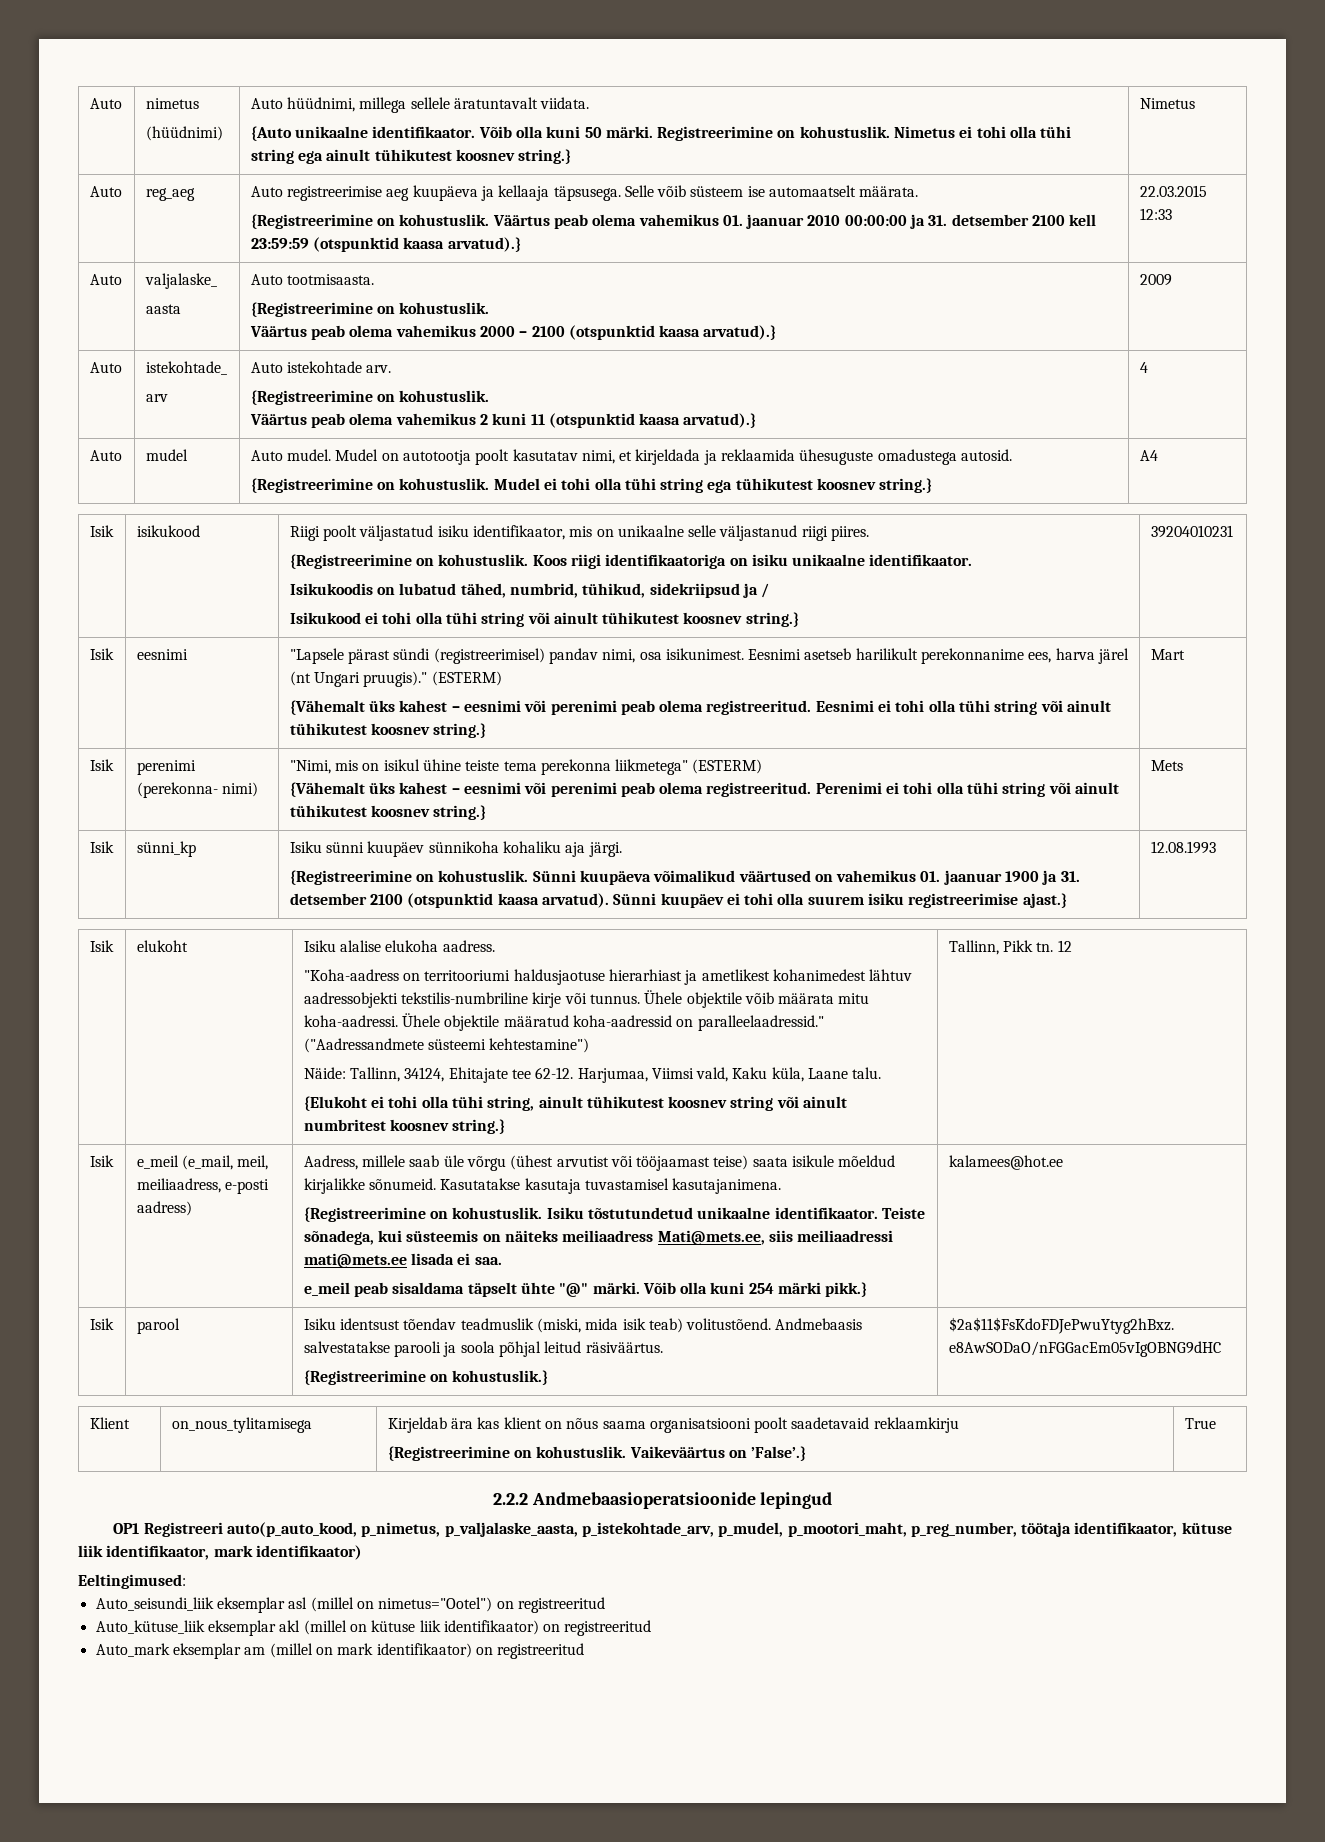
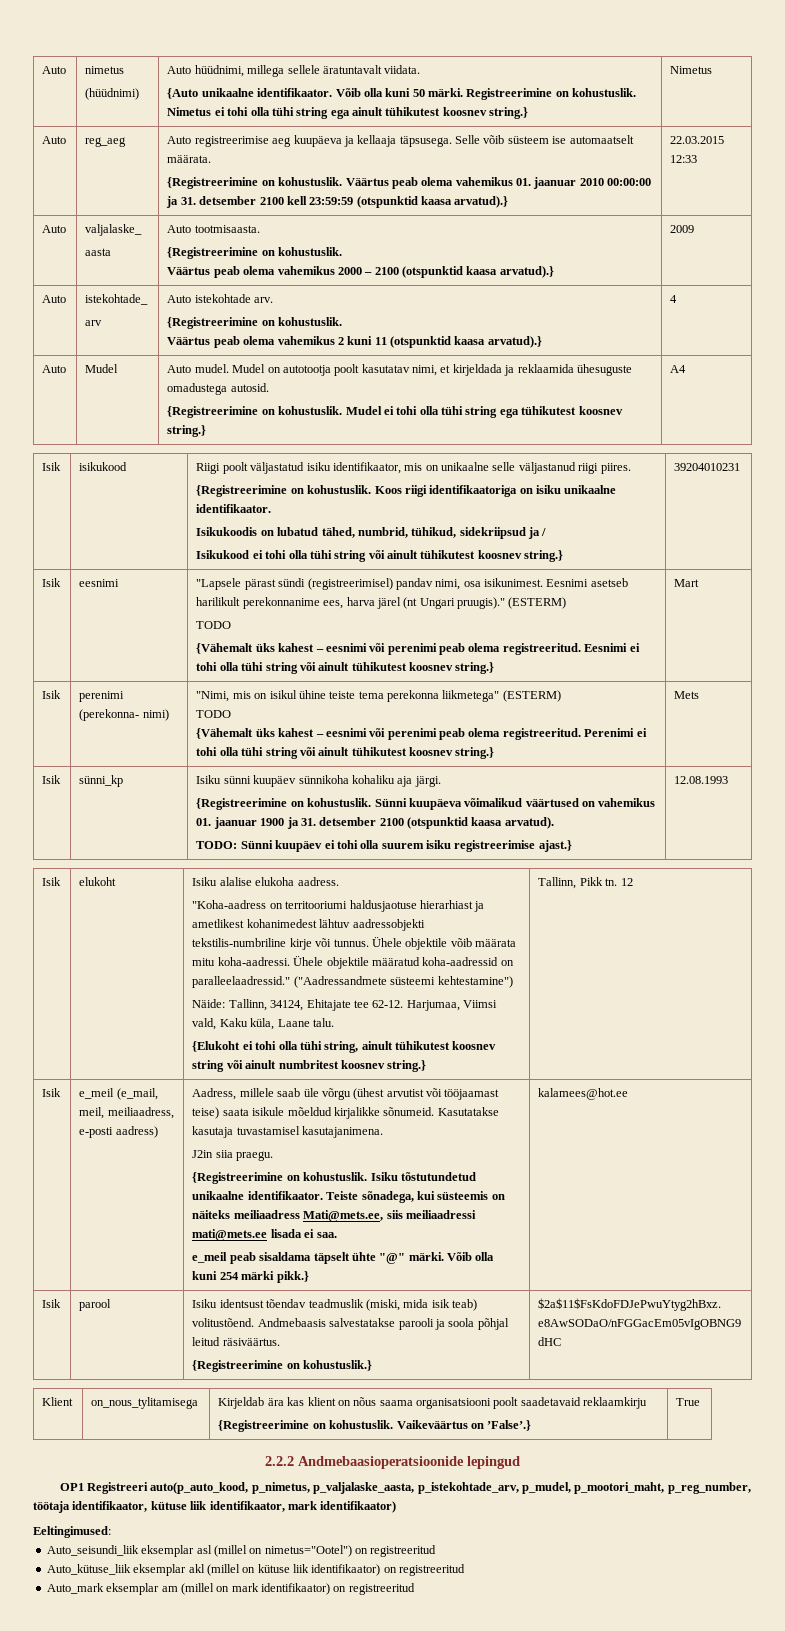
- Auto | mudel | Auto mudel. Mudel on autotootja poolt kasutatav nimi, et kirjeldada ja reklaamida ühesuguste omadustega autosid.
+ Auto | Mudel | Auto mudel. Mudel on autotootja poolt kasutatav nimi, et kirjeldada ja reklaamida ühesuguste omadustega autosid.
  Eesnimi asetseb harilikult perekonnanime ees, harva järel (nt Ungari pruugis)." (ESTERM)
+ TODO
  Isik | perenimi (perekonna- nimi) | "Nimi, mis on isikul ühine teiste tema perekonna liikmetega" (ESTERM)
+ TODO
  Isik | sünni_kp | Isiku sünni kuupäev sünnikoha kohaliku aja järgi.
- {Registreerimine on kohustuslik. Sünni kuupäeva võimalikud väärtused on vahemikus 01. jaanuar 1900 ja 31. detsember 2100 (otspunktid kaasa arvatud). Sünni kuupäev ei tohi olla suurem isiku registreerimise ajast.} | 12.08.1993
+ {Registreerimine on kohustuslik. Sünni kuupäeva võimalikud väärtused on vahemikus 01. jaanuar 1900 ja 31. detsember 2100 (otspunktid kaasa arvatud).
+ TODO: Sünni kuupäev ei tohi olla suurem isiku registreerimise ajast.} | 12.08.1993
+ J2in siia praegu.

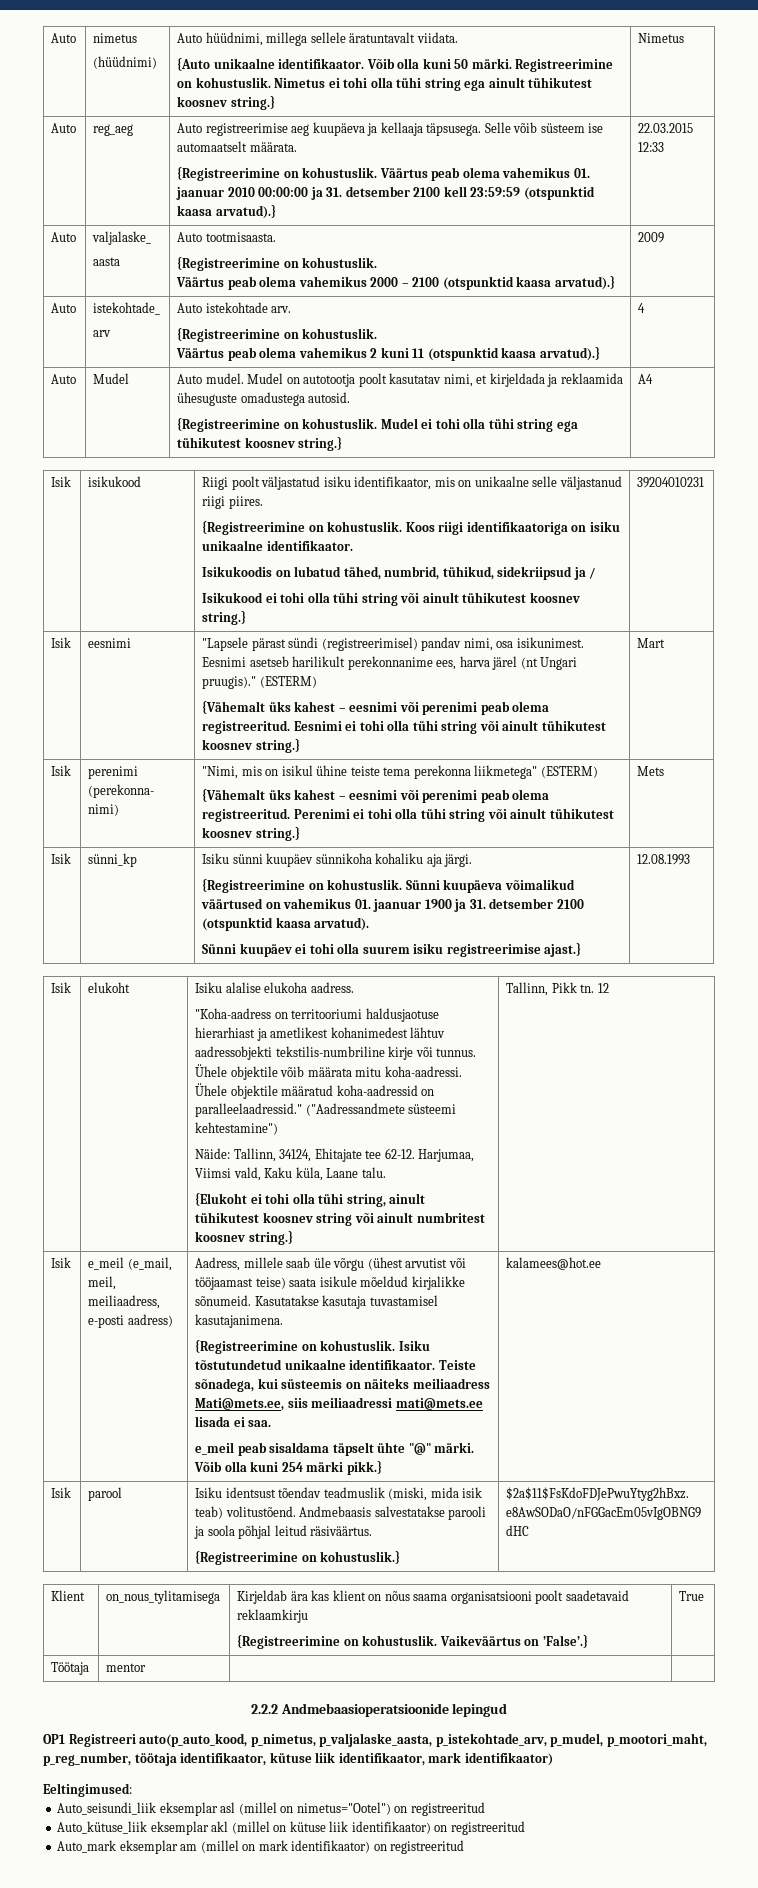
  Eesnimi asetseb harilikult perekonnanime ees, harva järel (nt Ungari pruugis)." (ESTERM)
- TODO
  Isik | perenimi (perekonna- nimi) | "Nimi, mis on isikul ühine teiste tema perekonna liikmetega" (ESTERM)
- TODO
  Isik | sünni_kp | Isiku sünni kuupäev sünnikoha kohaliku aja järgi.
  {Registreerimine on kohustuslik. Sünni kuupäeva võimalikud väärtused on vahemikus 01. jaanuar 1900 ja 31. detsember 2100 (otspunktid kaasa arvatud).
- TODO: Sünni kuupäev ei tohi olla suurem isiku registreerimise ajast.} | 12.08.1993
+ Sünni kuupäev ei tohi olla suurem isiku registreerimise ajast.} | 12.08.1993
- J2in siia praegu.
+ Töötaja | mentor | |

